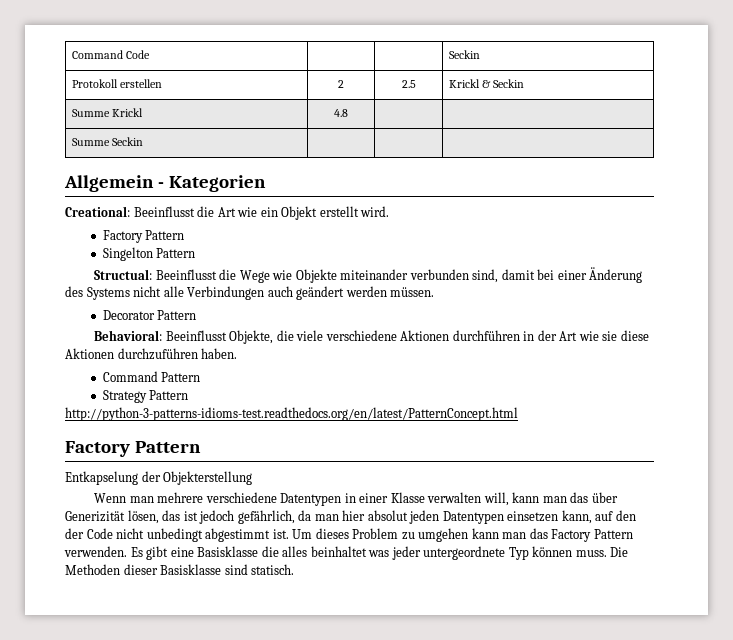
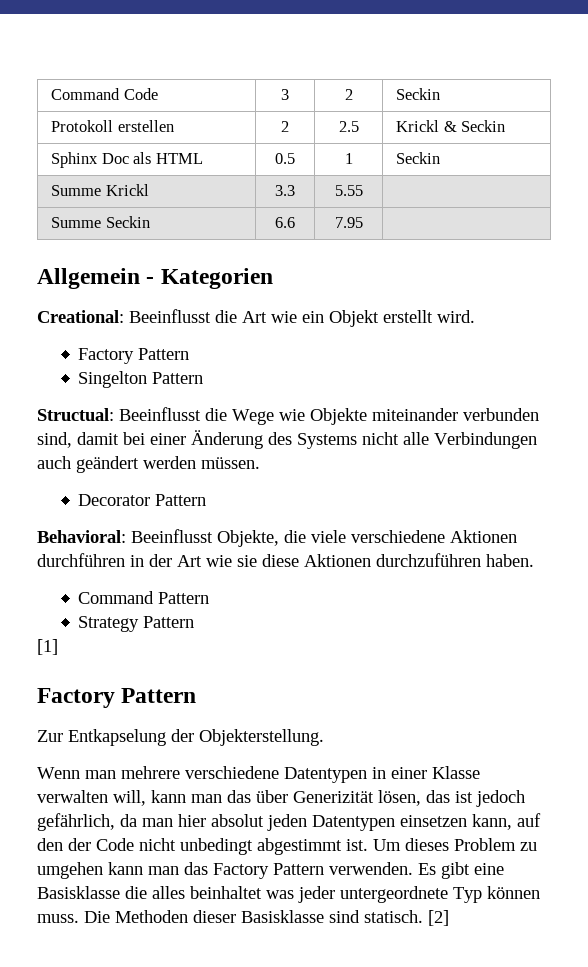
- Command Code | | | Seckin
+ Command Code | 3 | 2 | Seckin
+ Sphinx Doc als HTML | 0.5 | 1 | Seckin
- Summe Krickl | 4.8 | |
+ Summe Krickl | 3.3 | 5.55 |
- Summe Seckin | | |
+ Summe Seckin | 6.6 | 7.95 |
- http://python-3-patterns-idioms-test.readthedocs.org/en/latest/PatternConcept.html
+ [1]
  Factory Pattern
- Entkapselung der Objekterstellung
+ Zur Entkapselung der Objekterstellung.
+ [2]

